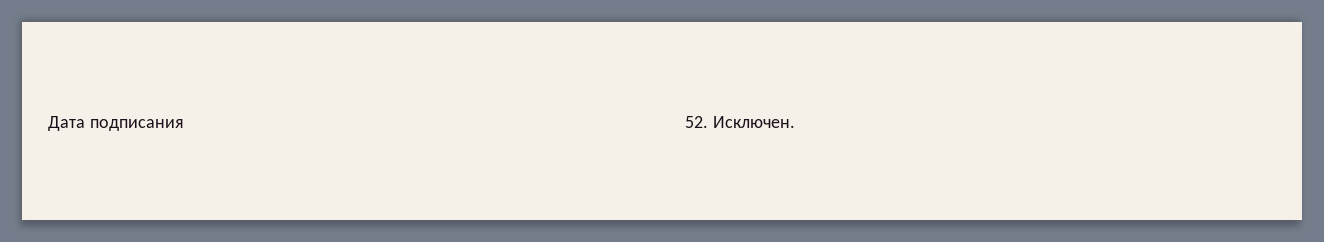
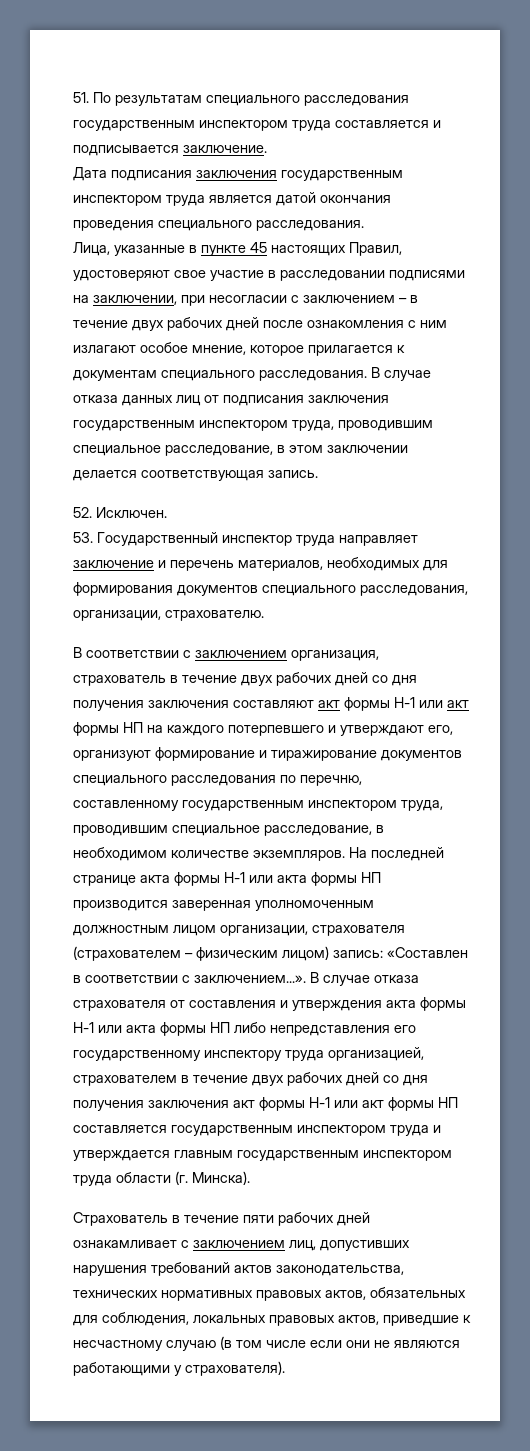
- Дата подписания
+ 51. По результатам специального расследования государственным инспектором труда составляется и подписывается заключение.
+ Дата подписания заключения государственным инспектором труда является датой окончания проведения специального расследования.
+ Лица, указанные в пункте 45 настоящих Правил, удостоверяют свое участие в расследовании подписями на заключении, при несогласии с заключением – в течение двух рабочих дней после ознакомления с ним излагают особое мнение, которое прилагается к документам специального расследования. В случае отказа данных лиц от подписания заключения государственным инспектором труда, проводившим специальное расследование, в этом заключении делается соответствующая запись.
  52. Исключен.
+ 53. Государственный инспектор труда направляет заключение и перечень материалов, необходимых для формирования документов специального расследования, организации, страхователю.
+ В соответствии с заключением организация, страхователь в течение двух рабочих дней со дня получения заключения составляют акт формы Н-1 или акт формы НП на каждого потерпевшего и утверждают его, организуют формирование и тиражирование документов специального расследования по перечню, составленному государственным инспектором труда, проводившим специальное расследование, в необходимом количестве экземпляров. На последней странице акта формы Н-1 или акта формы НП производится заверенная уполномоченным должностным лицом организации, страхователя (страхователем – физическим лицом) запись: «Составлен в соответствии с заключением...». В случае отказа страхователя от составления и утверждения акта формы Н-1 или акта формы НП либо непредставления его государственному инспектору труда организацией, страхователем в течение двух рабочих дней со дня получения заключения акт формы Н-1 или акт формы НП составляется государственным инспектором труда и утверждается главным государственным инспектором труда области (г. Минска).
+ Страхователь в течение пяти рабочих дней ознакамливает с заключением лиц, допустивших нарушения требований актов законодательства, технических нормативных правовых актов, обязательных для соблюдения, локальных правовых актов, приведшие к несчастному случаю (в том числе если они не являются работающими у страхователя).

